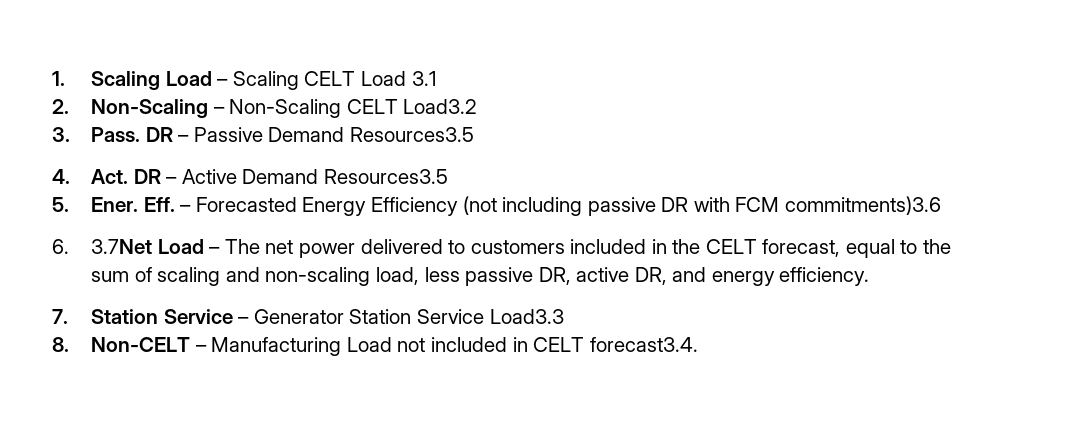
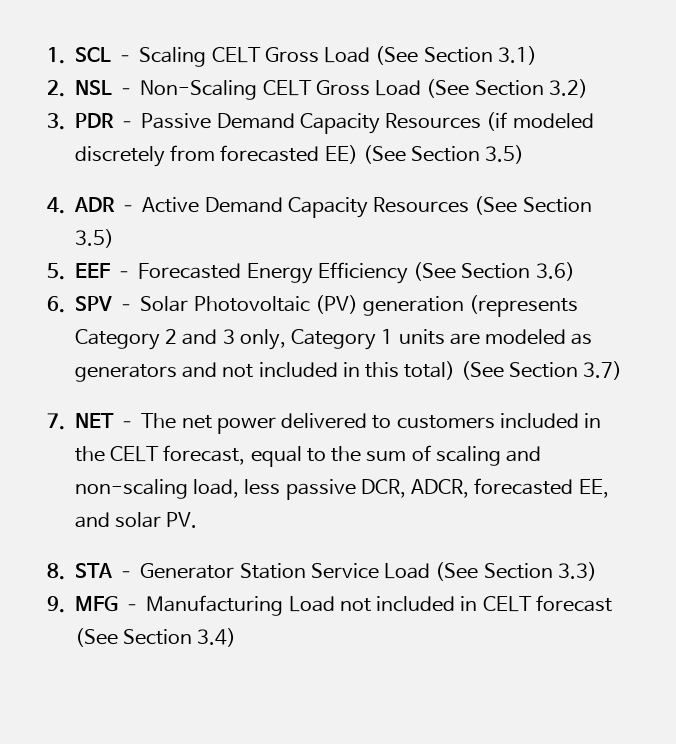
- 1. Scaling Load – Scaling CELT Load 3.1
+ 1. SCL – Scaling CELT Gross Load (See Section 3.1)
- 2. Non-Scaling – Non-Scaling CELT Load3.2
+ 2. NSL – Non-Scaling CELT Gross Load (See Section 3.2)
- 3. Pass. DR – Passive Demand Resources3.5
+ 3. PDR – Passive Demand Capacity Resources (if modeled discretely from forecasted EE) (See Section 3.5)
- 4. Act. DR – Active Demand Resources3.5
+ 4. ADR – Active Demand Capacity Resources (See Section 3.5)
- 5. Ener. Eff. – Forecasted Energy Efficiency (not including passive DR with FCM commitments)3.6
- 6. 3.7Net Load – The net power delivered to customers included in the CELT forecast, equal to the sum of scaling and non-scaling load, less passive DR, active DR, and energy efficiency.
- 7. Station Service – Generator Station Service Load3.3
- 8. Non-CELT – Manufacturing Load not included in CELT forecast3.4.
+ 5. EEF – Forecasted Energy Efficiency (See Section 3.6)
+ 6. SPV – Solar Photovoltaic (PV) generation (represents Category 2 and 3 only, Category 1 units are modeled as generators and not included in this total) (See Section 3.7)
+ 7. NET – The net power delivered to customers included in the CELT forecast, equal to the sum of scaling and non-scaling load, less passive DCR, ADCR, forecasted EE, and solar PV.
+ 8. STA – Generator Station Service Load (See Section 3.3)
+ 9. MFG – Manufacturing Load not included in CELT forecast (See Section 3.4)

